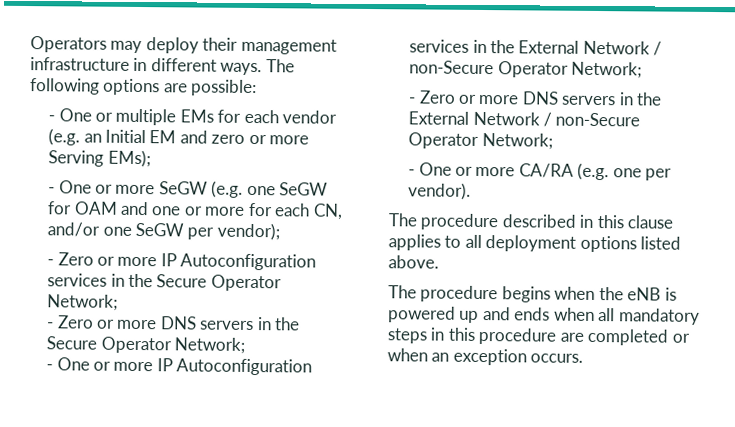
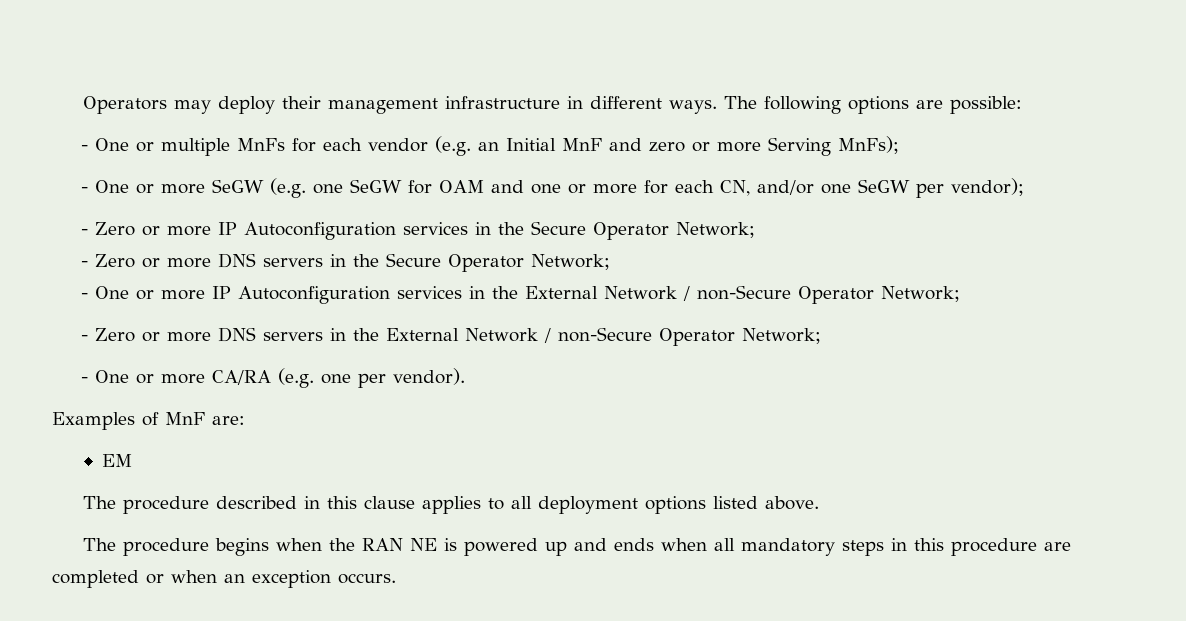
- - One or multiple EMs for each vendor (e.g. an Initial EM and zero or more Serving EMs);
+ - One or multiple MnFs for each vendor (e.g. an Initial MnF and zero or more Serving MnFs);
+ Examples of MnF are:
+ EM
- The procedure begins when the eNB is powered up and ends when all mandatory steps in this procedure are completed or when an exception occurs.
+ The procedure begins when the RAN NE is powered up and ends when all mandatory steps in this procedure are completed or when an exception occurs.

